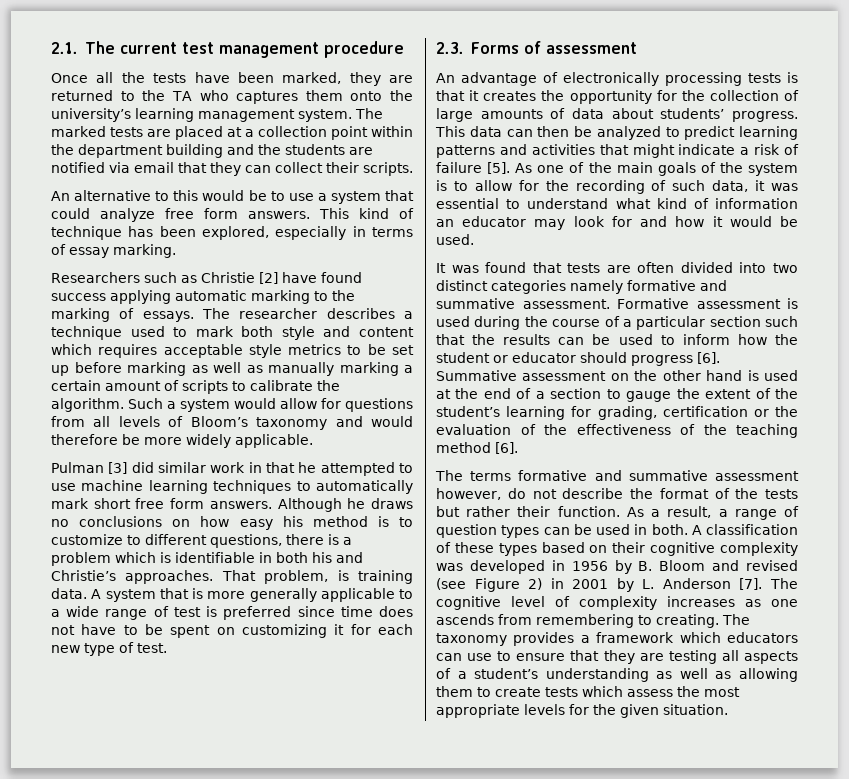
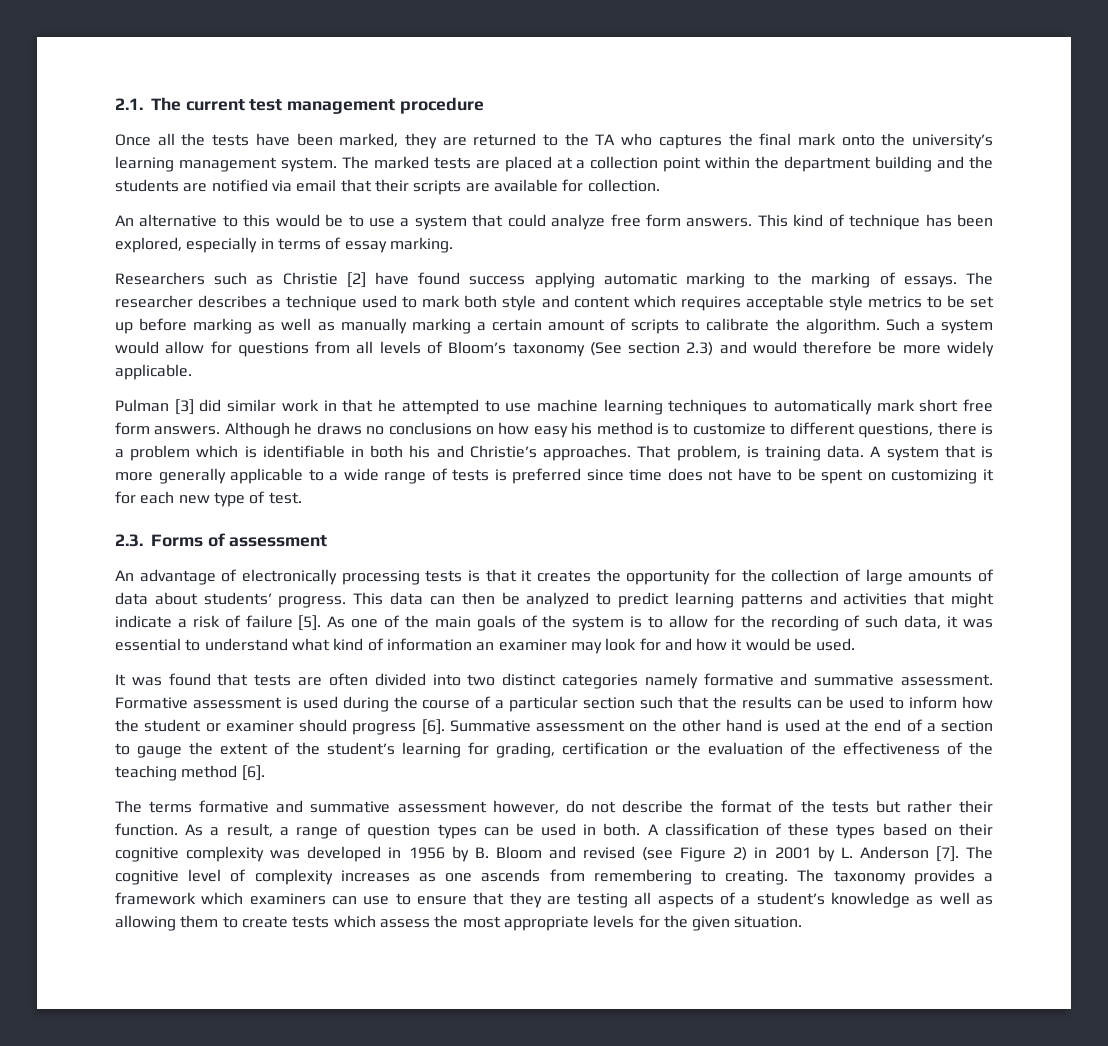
- Once all the tests have been marked, they are returned to the TA who captures them onto the university’s learning management system.
+ Once all the tests have been marked, they are returned to the TA who captures the final mark onto the university’s learning management system.
- The marked tests are placed at a collection point within the department building and the students are notified via email that they can collect their scripts.
+ The marked tests are placed at a collection point within the department building and the students are notified via email that their scripts are available for collection.
- Such a system would allow for questions from all levels of Bloom’s taxonomy and would therefore be more widely applicable.
+ Such a system would allow for questions from all levels of Bloom’s taxonomy (See section 2.3) and would therefore be more widely applicable.
- A system that is more generally applicable to a wide range of test is preferred since time does not have to be spent on customizing it for each new type of test.
+ A system that is more generally applicable to a wide range of tests is preferred since time does not have to be spent on customizing it for each new type of test.
- As one of the main goals of the system is to allow for the recording of such data, it was essential to understand what kind of information an educator may look for and how it would be used.
+ As one of the main goals of the system is to allow for the recording of such data, it was essential to understand what kind of information an examiner may look for and how it would be used.
- Formative assessment is used during the course of a particular section such that the results can be used to inform how the student or educator should progress [6].
+ Formative assessment is used during the course of a particular section such that the results can be used to inform how the student or examiner should progress [6].
- The taxonomy provides a framework which educators can use to ensure that they are testing all aspects of a student’s understanding as well as allowing them to create tests which assess the most appropriate levels for the given situation.
+ The taxonomy provides a framework which examiners can use to ensure that they are testing all aspects of a student’s knowledge as well as allowing them to create tests which assess the most appropriate levels for the given situation.

